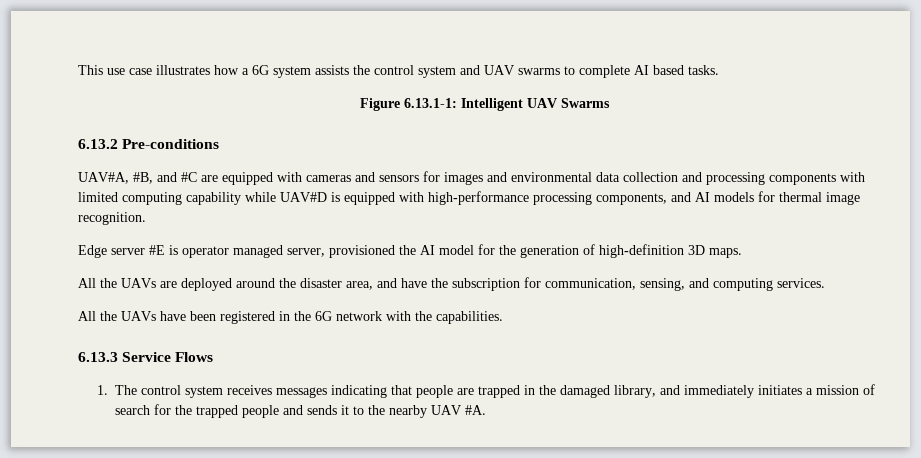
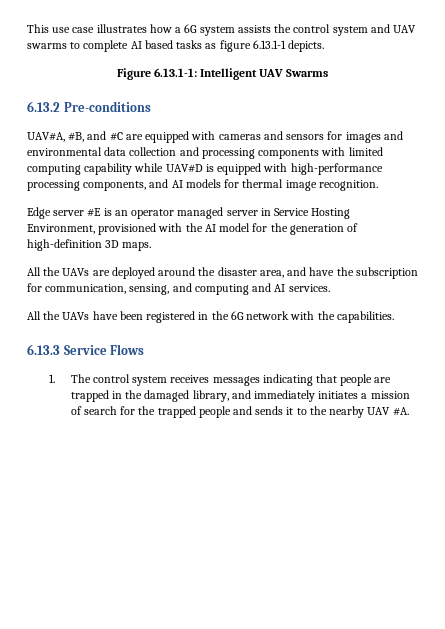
- This use case illustrates how a 6G system assists the control system and UAV swarms to complete AI based tasks.
+ This use case illustrates how a 6G system assists the control system and UAV swarms to complete AI based tasks as figure 6.13.1-1 depicts.
- Edge server #E is operator managed server, provisioned the AI model for the generation of high-definition 3D maps.
+ Edge server #E is an operator managed server in Service Hosting Environment, provisioned with the AI model for the generation of high-definition 3D maps.
- All the UAVs are deployed around the disaster area, and have the subscription for communication, sensing, and computing services.
+ All the UAVs are deployed around the disaster area, and have the subscription for communication, sensing, and computing and AI services.

